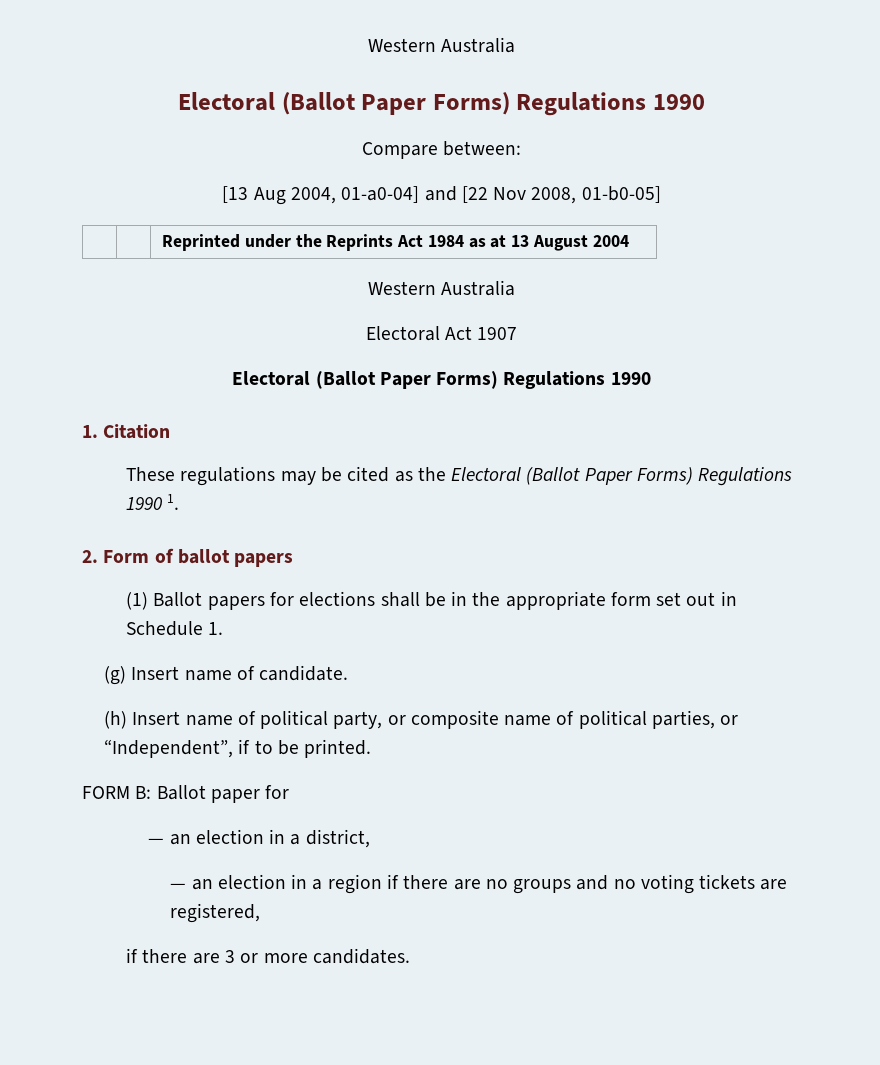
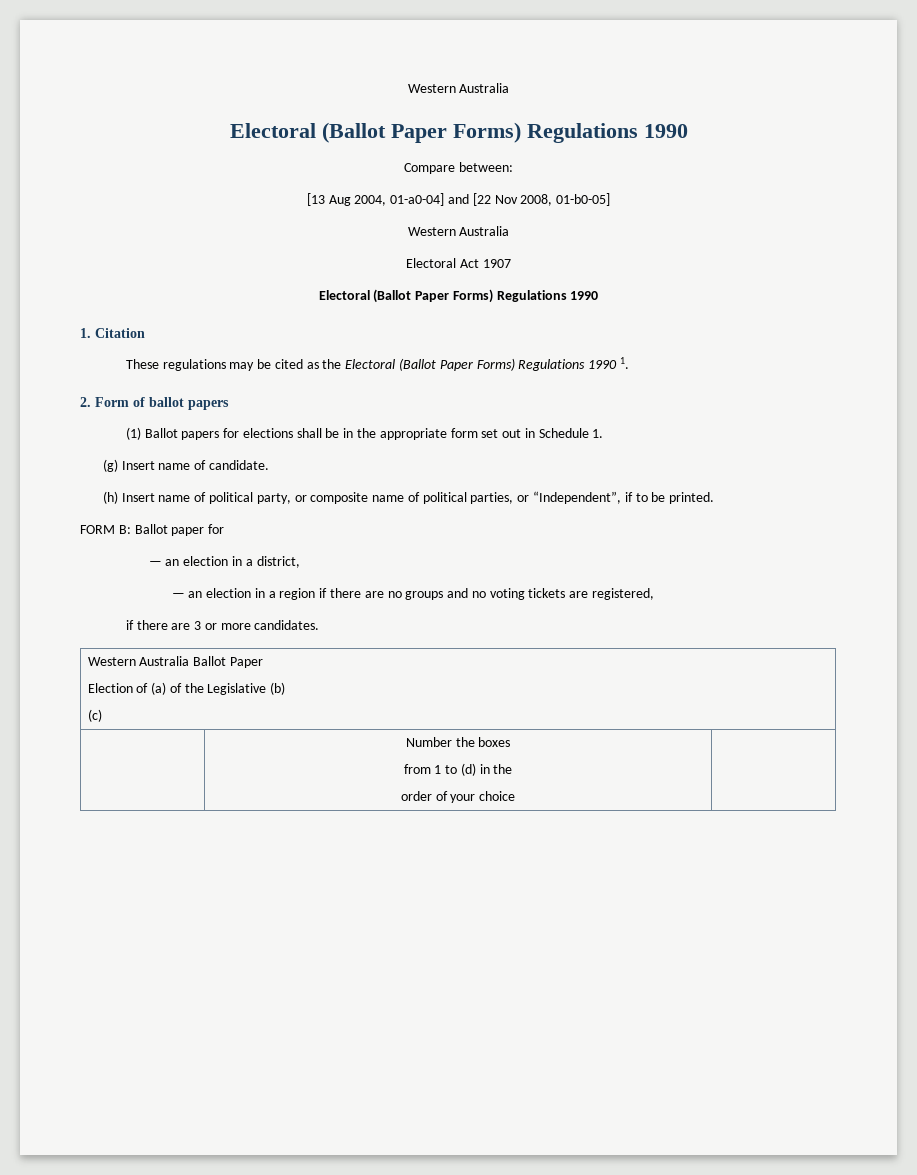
- | | Reprinted under the Reprints Act 1984 as at 13 August 2004
+ Western Australia Ballot Paper
+ Election of (a) of the Legislative (b)
+ (c)
+ | Number the boxes
+ from 1 to (d) in the
+ order of your choice |

